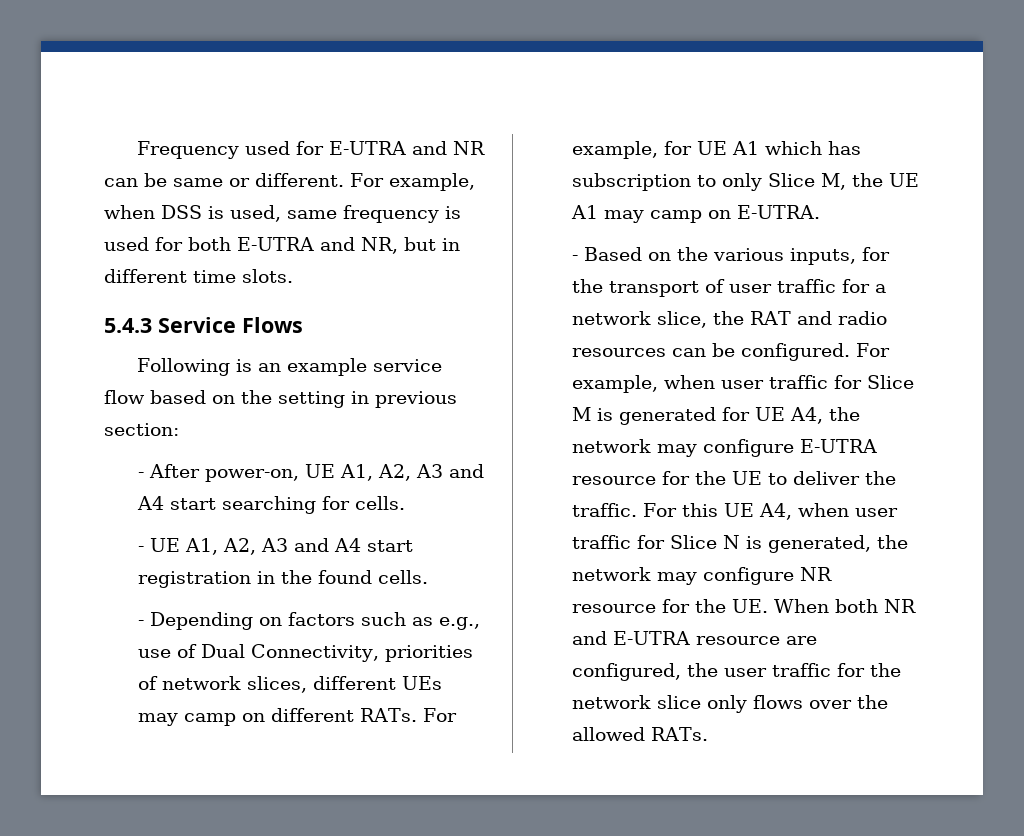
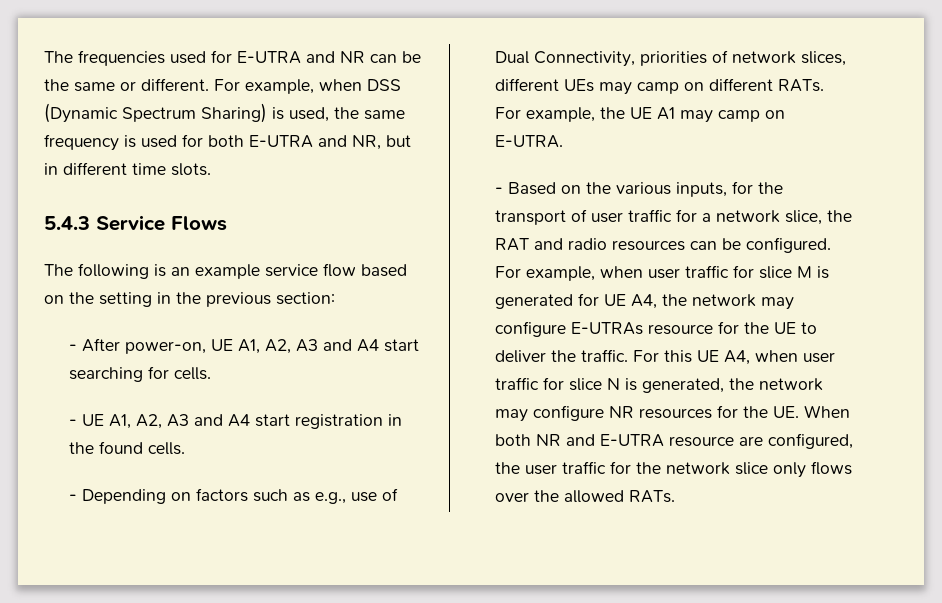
- Frequency used for E-UTRA and NR can be same or different.
+ The frequencies used for E-UTRA and NR can be the same or different.
- For example, when DSS is used, same frequency is used for both E-UTRA and NR, but in different time slots.
+ For example, when DSS (Dynamic Spectrum Sharing) is used, the same frequency is used for both E-UTRA and NR, but in different time slots.
- Following is an example service flow based on the setting in previous section:
+ The following is an example service flow based on the setting in the previous section:
- For example, for UE A1 which has subscription to only Slice M, the UE A1 may camp on E-UTRA.
+ For example, the UE A1 may camp on E-UTRA.
- For example, when user traffic for Slice M is generated for UE A4, the network may configure E-UTRA resource for the UE to deliver the traffic.
+ For example, when user traffic for slice M is generated for UE A4, the network may configure E-UTRAs resource for the UE to deliver the traffic.
- For this UE A4, when user traffic for Slice N is generated, the network may configure NR resource for the UE. When both NR and E-UTRA resource are configured, the user traffic for the network slice only flows over the allowed RATs.
+ For this UE A4, when user traffic for slice N is generated, the network may configure NR resources for the UE. When both NR and E-UTRA resource are configured, the user traffic for the network slice only flows over the allowed RATs.

